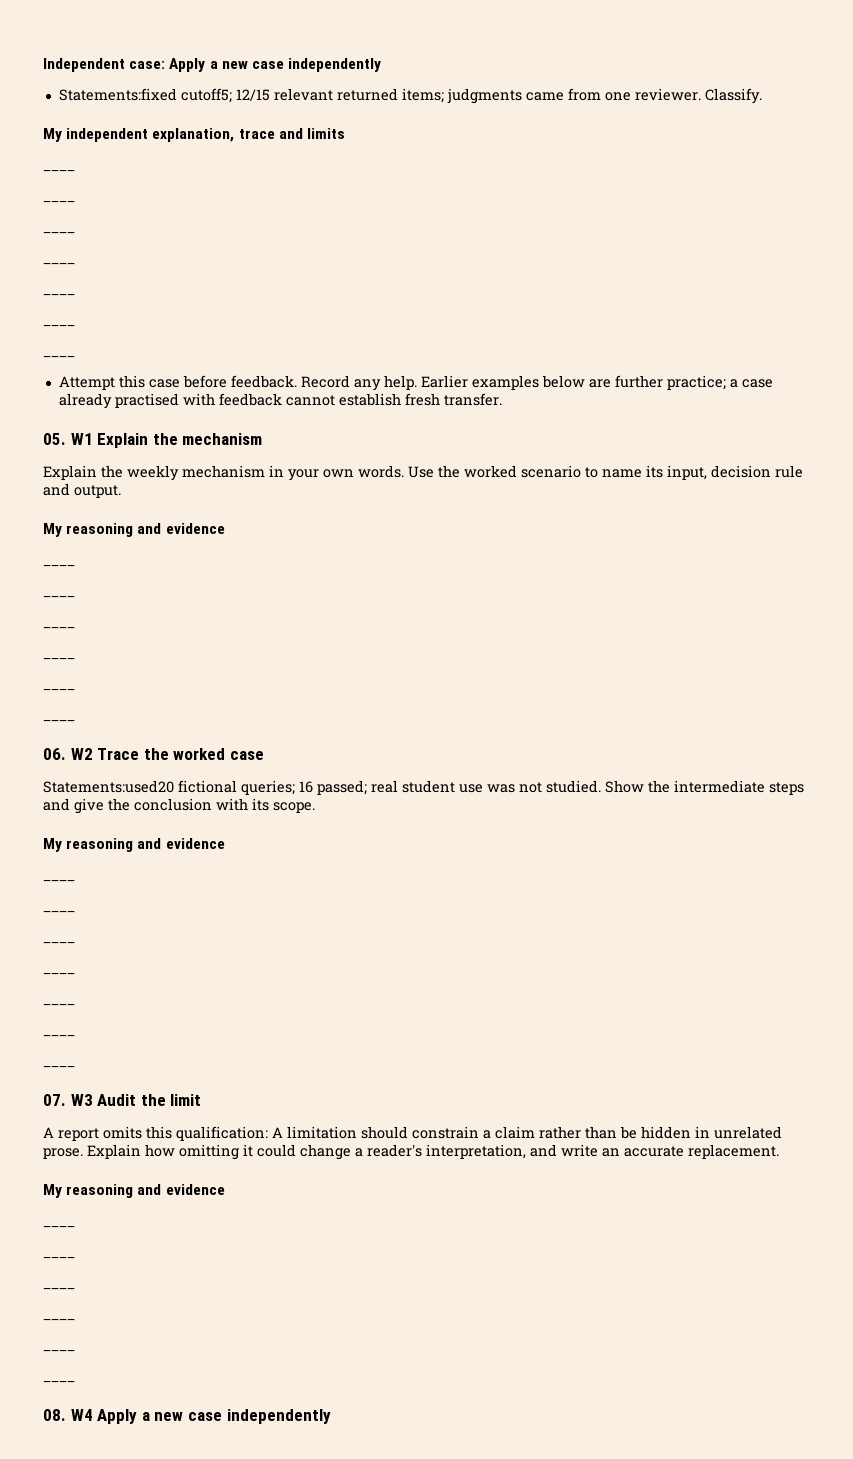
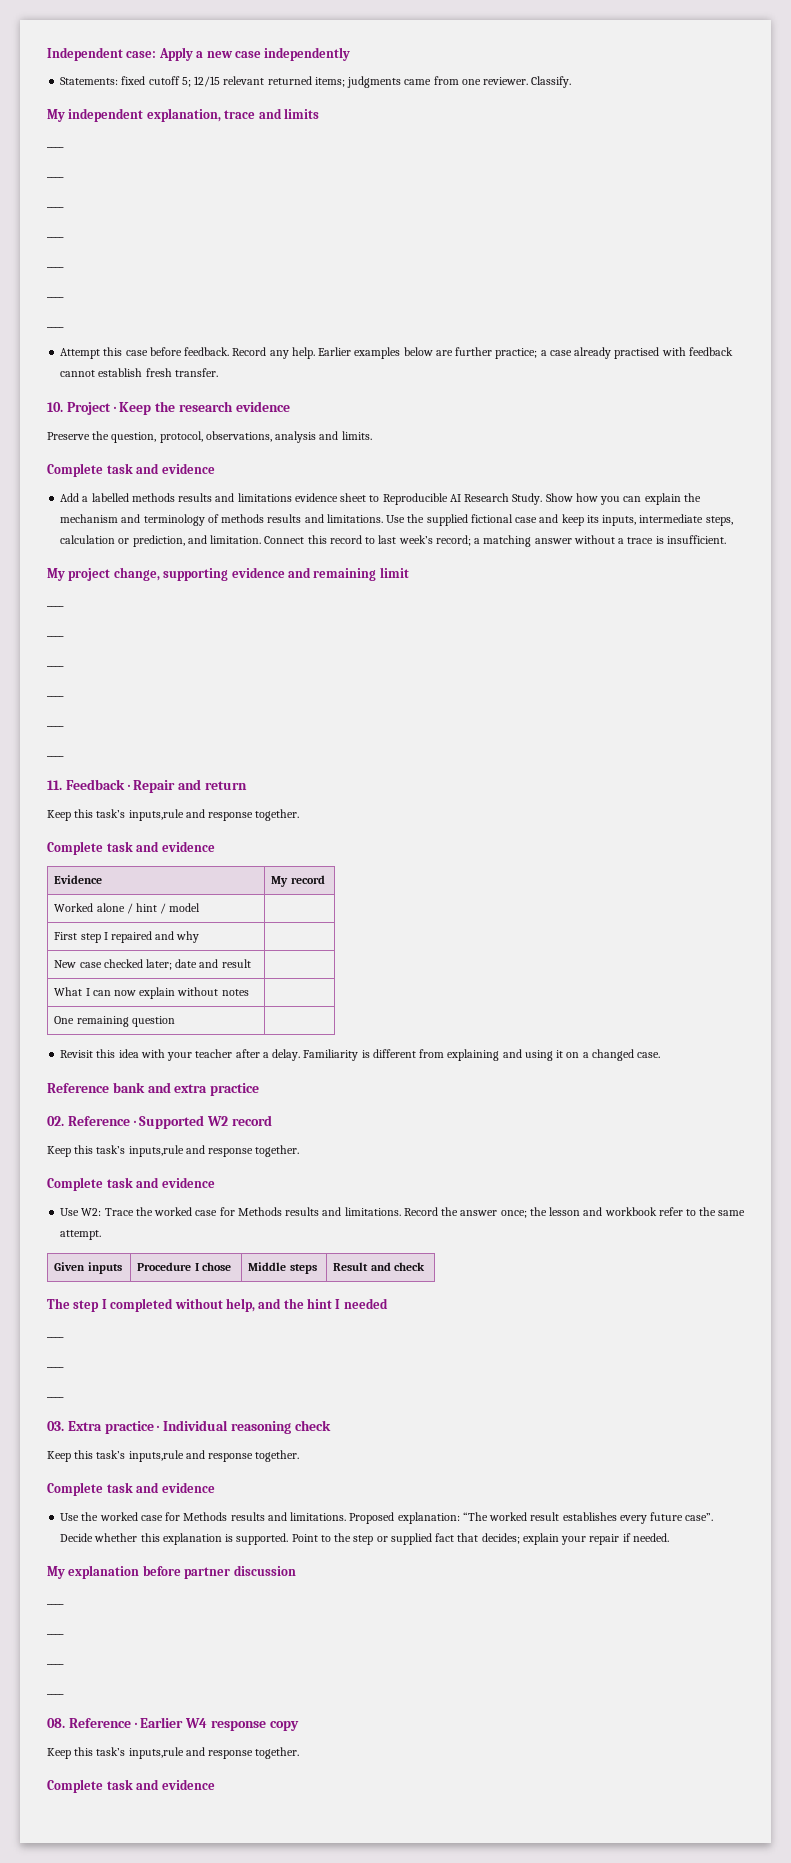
- Statements:fixed cutoff5; 12/15 relevant returned items; judgments came from one reviewer.
+ Statements: fixed cutoff 5; 12/15 relevant returned items; judgments came from one reviewer.
- 05. W1 Explain the mechanism
- Explain the weekly mechanism in your own words. Use the worked scenario to name its input, decision rule and output.
- My reasoning and evidence
+ 10. Project · Keep the research evidence
+ Preserve the question, protocol, observations, analysis and limits.
+ Complete task and evidence
+ Add a labelled methods results and limitations evidence sheet to Reproducible AI Research Study. Show how you can explain the mechanism and terminology of methods results and limitations. Use the supplied fictional case and keep its inputs, intermediate steps, calculation or prediction, and limitation. Connect this record to last week’s record; a matching answer without a trace is insufficient.
+ My project change, supporting evidence and remaining limit
  ____
  ____
  ____
  ____
  ____
  ____
- 06. W2 Trace the worked case
- Statements:used20 fictional queries; 16 passed; real student use was not studied. Show the intermediate steps and give the conclusion with its scope.
- My reasoning and evidence
+ 11. Feedback · Repair and return
+ Keep this task’s inputs,rule and response together.
+ Complete task and evidence
+ Evidence | My record
+ Worked alone / hint / model |
+ First step I repaired and why |
+ New case checked later; date and result |
+ What I can now explain without notes |
+ One remaining question |
+ Revisit this idea with your teacher after a delay. Familiarity is different from explaining and using it on a changed case.
+ Reference bank and extra practice
+ 02. Reference · Supported W2 record
+ Keep this task’s inputs,rule and response together.
+ Complete task and evidence
+ Use W2: Trace the worked case for Methods results and limitations. Record the answer once; the lesson and workbook refer to the same attempt.
+ Given inputs | Procedure I chose | Middle steps | Result and check
+ The step I completed without help, and the hint I needed
  ____
  ____
  ____
- ____
- ____
- ____
- ____
- 07. W3 Audit the limit
- A report omits this qualification: A limitation should constrain a claim rather than be hidden in unrelated prose. Explain how omitting it could change a reader's interpretation, and write an accurate replacement.
- My reasoning and evidence
- ____
- ____
+ 03. Extra practice · Individual reasoning check
+ Keep this task’s inputs,rule and response together.
+ Complete task and evidence
+ Use the worked case for Methods results and limitations. Proposed explanation: “The worked result establishes every future case”. Decide whether this explanation is supported. Point to the step or supplied fact that decides; explain your repair if needed.
+ My explanation before partner discussion
- 08. W4 Apply a new case independently
+ 08. Reference · Earlier W4 response copy
+ Keep this task’s inputs,rule and response together.
+ Complete task and evidence

